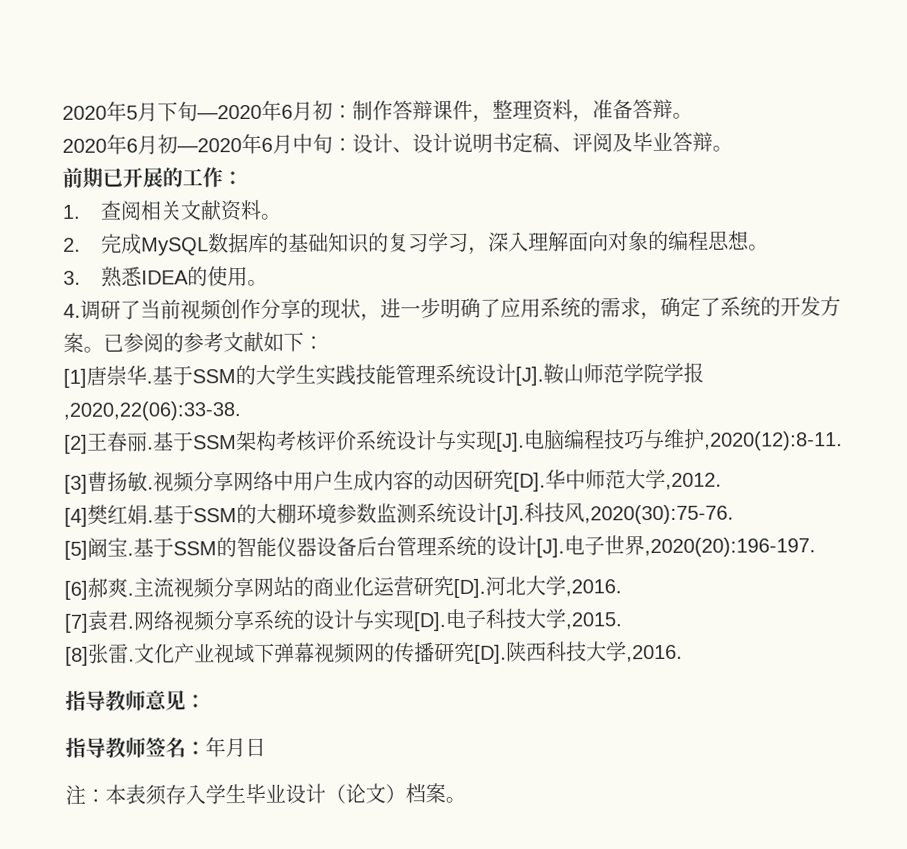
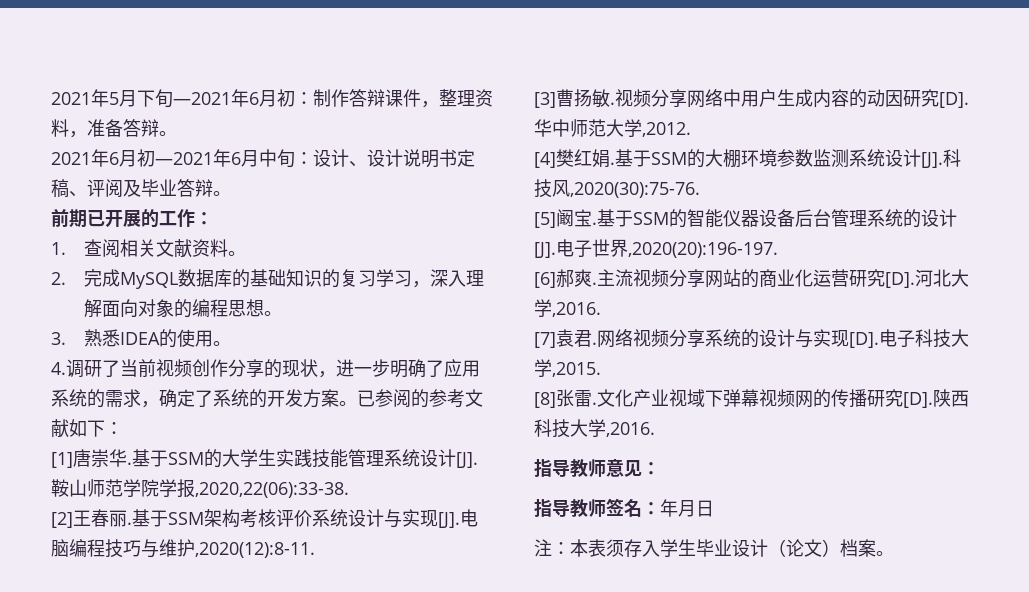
- 2020年5月下旬—2020年6月初：制作答辩课件，整理资料，准备答辩。
+ 2021年5月下旬—2021年6月初：制作答辩课件，整理资料，准备答辩。
- 2020年6月初—2020年6月中旬：设计、设计说明书定稿、评阅及毕业答辩。
+ 2021年6月初—2021年6月中旬：设计、设计说明书定稿、评阅及毕业答辩。

